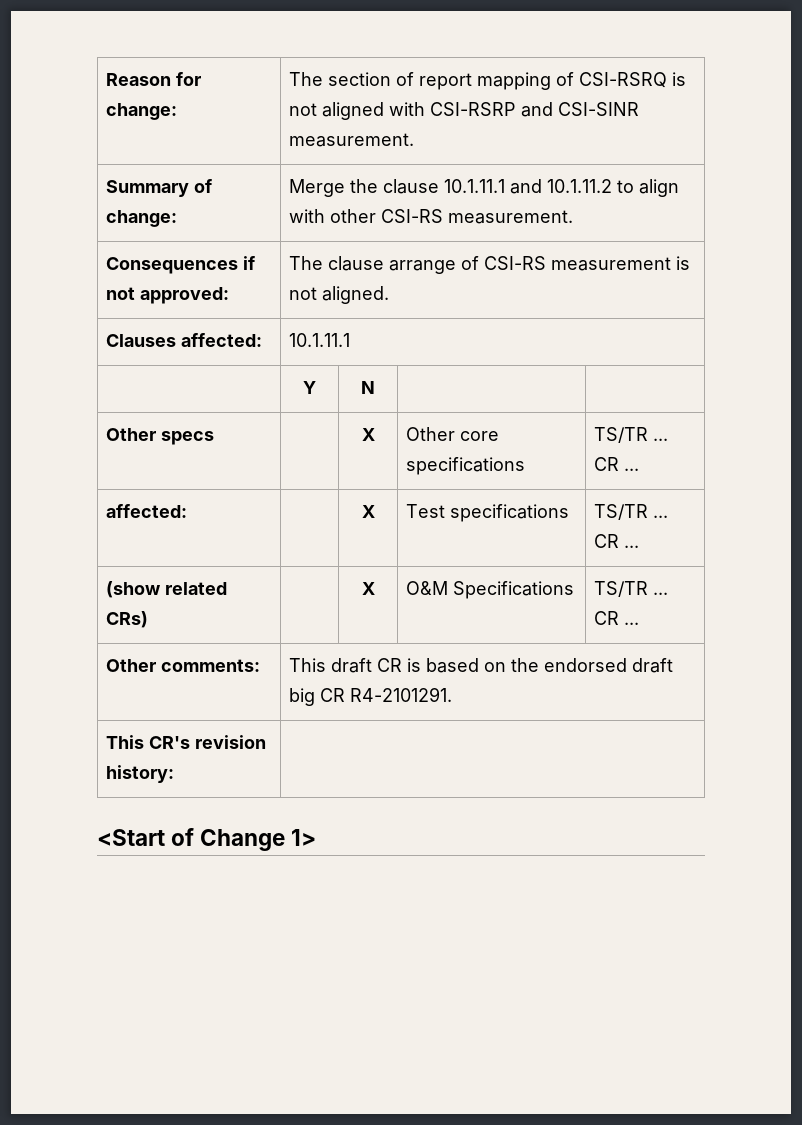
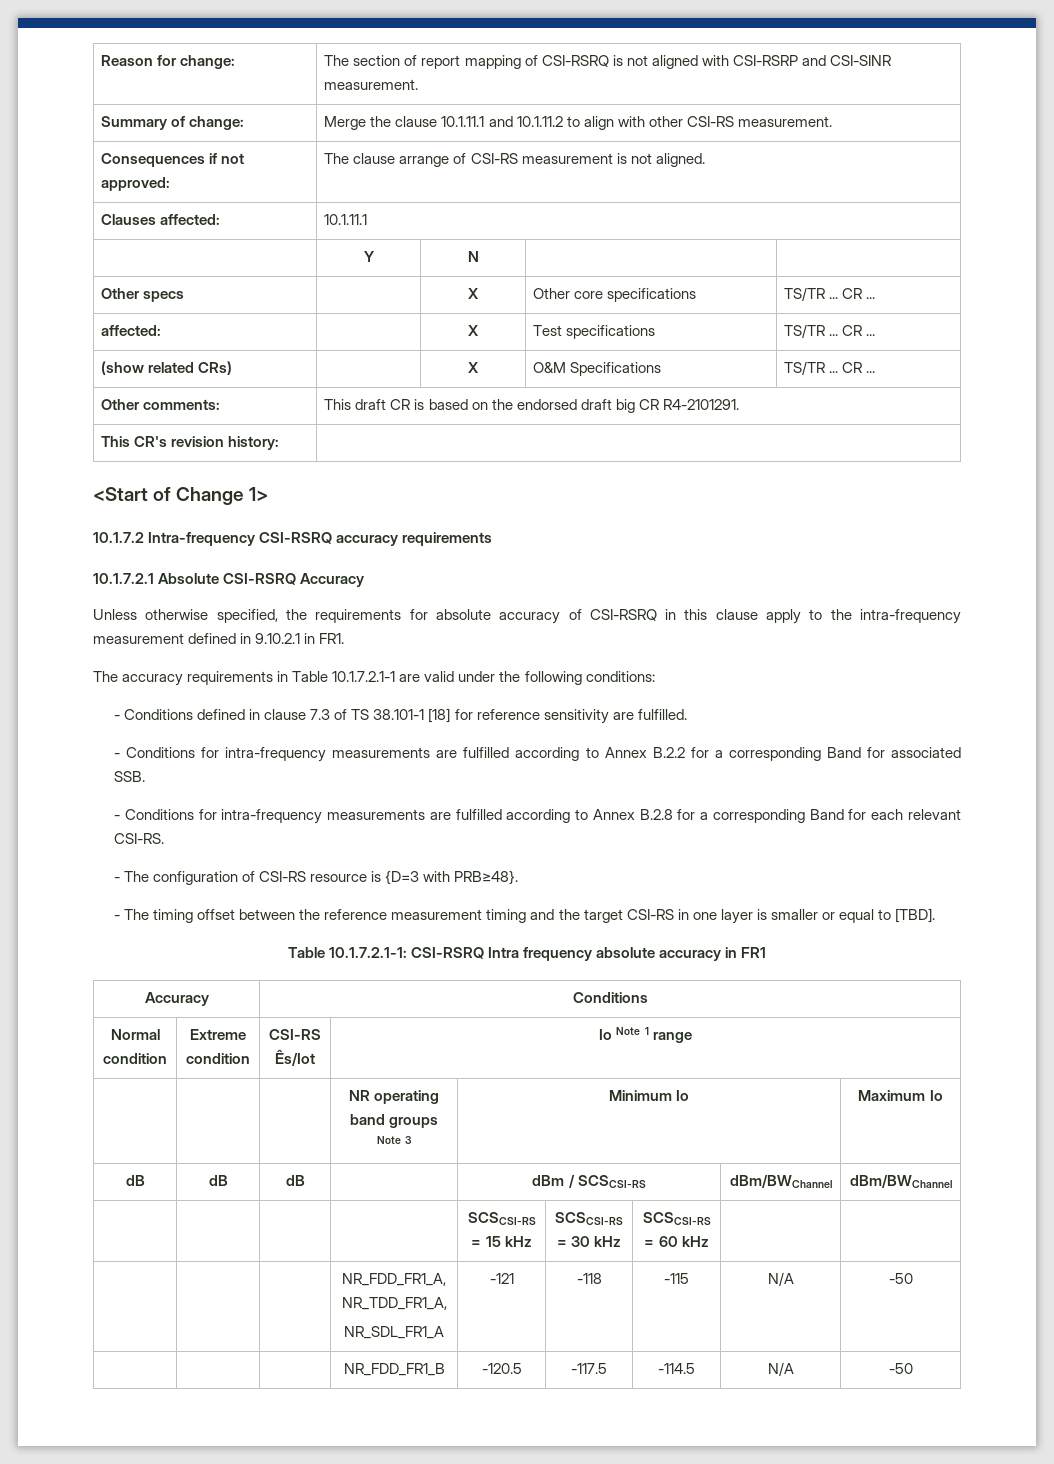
+ 10.1.7.2 Intra-frequency CSI-RSRQ accuracy requirements
+ 10.1.7.2.1 Absolute CSI-RSRQ Accuracy
+ Unless otherwise specified, the requirements for absolute accuracy of CSI-RSRQ in this clause apply to the intra-frequency measurement defined in 9.10.2.1 in FR1.
+ The accuracy requirements in Table 10.1.7.2.1-1 are valid under the following conditions:
+ - Conditions defined in clause 7.3 of TS 38.101-1 [18] for reference sensitivity are fulfilled.
+ - Conditions for intra-frequency measurements are fulfilled according to Annex B.2.2 for a corresponding Band for associated SSB.
+ - Conditions for intra-frequency measurements are fulfilled according to Annex B.2.8 for a corresponding Band for each relevant CSI-RS.
+ - The configuration of CSI-RS resource is {D=3 with PRB≥48}.
+ - The timing offset between the reference measurement timing and the target CSI-RS in one layer is smaller or equal to [TBD].
+ Table 10.1.7.2.1-1: CSI-RSRQ Intra frequency absolute accuracy in FR1
+ Accuracy | Conditions
+ Normal condition | Extreme condition | CSI-RS Ês/Iot | Io Note 1 range
+ | | | NR operating band groups Note 3 | Minimum Io | Maximum Io
+ dB | dB | dB | | dBm / SCSCSI-RS | dBm/BWChannel | dBm/BWChannel
+ | | | | SCSCSI-RS = 15 kHz | SCSCSI-RS = 30 kHz | SCSCSI-RS = 60 kHz | |
+ | | | NR_FDD_FR1_A, NR_TDD_FR1_A,
+ NR_SDL_FR1_A | -121 | -118 | -115 | N/A | -50
+ | | | NR_FDD_FR1_B | -120.5 | -117.5 | -114.5 | N/A | -50

